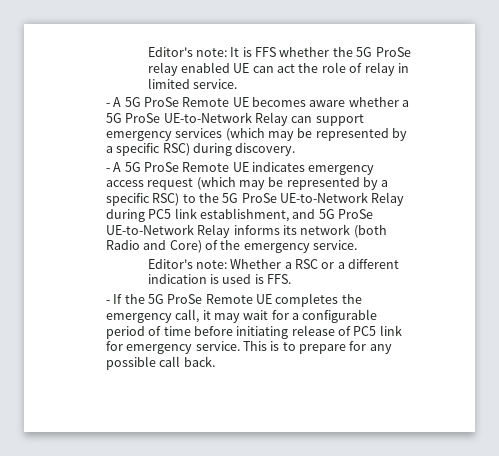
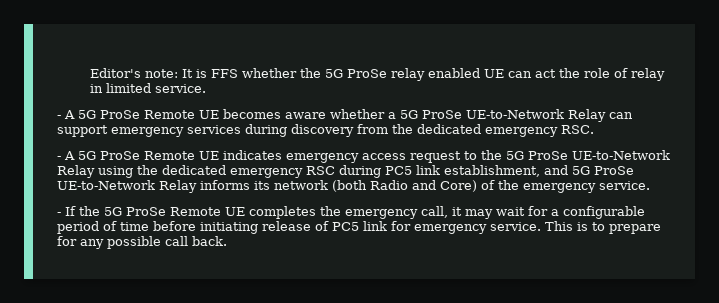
- - A 5G ProSe Remote UE becomes aware whether a 5G ProSe UE-to-Network Relay can support emergency services (which may be represented by a specific RSC) during discovery.
+ - A 5G ProSe Remote UE becomes aware whether a 5G ProSe UE-to-Network Relay can support emergency services during discovery from the dedicated emergency RSC.
- - A 5G ProSe Remote UE indicates emergency access request (which may be represented by a specific RSC) to the 5G ProSe UE-to-Network Relay during PC5 link establishment, and 5G ProSe UE-to-Network Relay informs its network (both Radio and Core) of the emergency service.
+ - A 5G ProSe Remote UE indicates emergency access request to the 5G ProSe UE-to-Network Relay using the dedicated emergency RSC during PC5 link establishment, and 5G ProSe UE-to-Network Relay informs its network (both Radio and Core) of the emergency service.
- Editor's note: Whether a RSC or a different indication is used is FFS.

